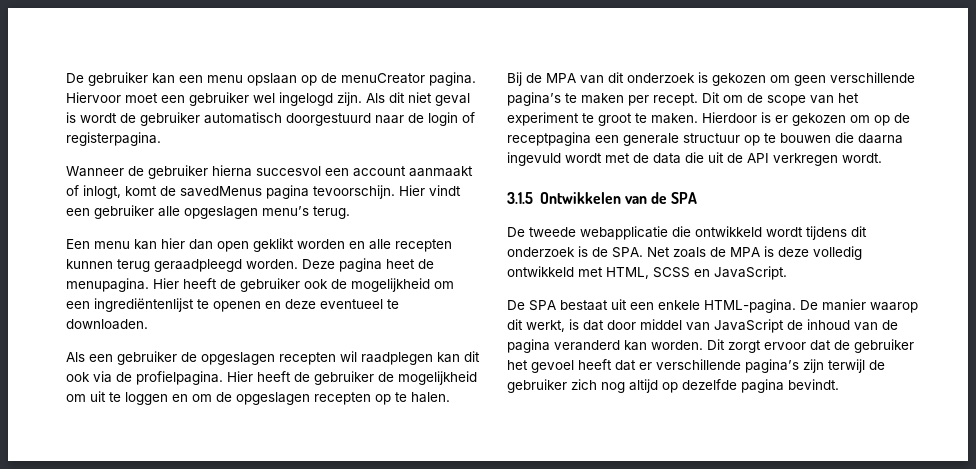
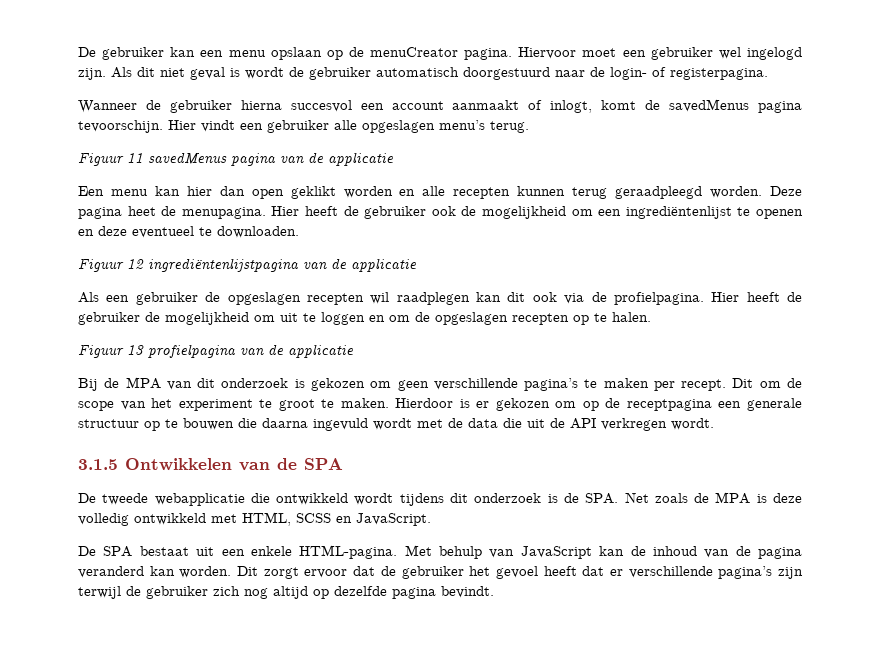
- Als dit niet geval is wordt de gebruiker automatisch doorgestuurd naar de login of registerpagina.
+ Als dit niet geval is wordt de gebruiker automatisch doorgestuurd naar de login- of registerpagina.
+ Figuur 11 savedMenus pagina van de applicatie
+ Figuur 12 ingrediëntenlijstpagina van de applicatie
+ Figuur 13 profielpagina van de applicatie
- De manier waarop dit werkt, is dat door middel van JavaScript de inhoud van de pagina veranderd kan worden.
+ Met behulp van JavaScript kan de inhoud van de pagina veranderd kan worden.

